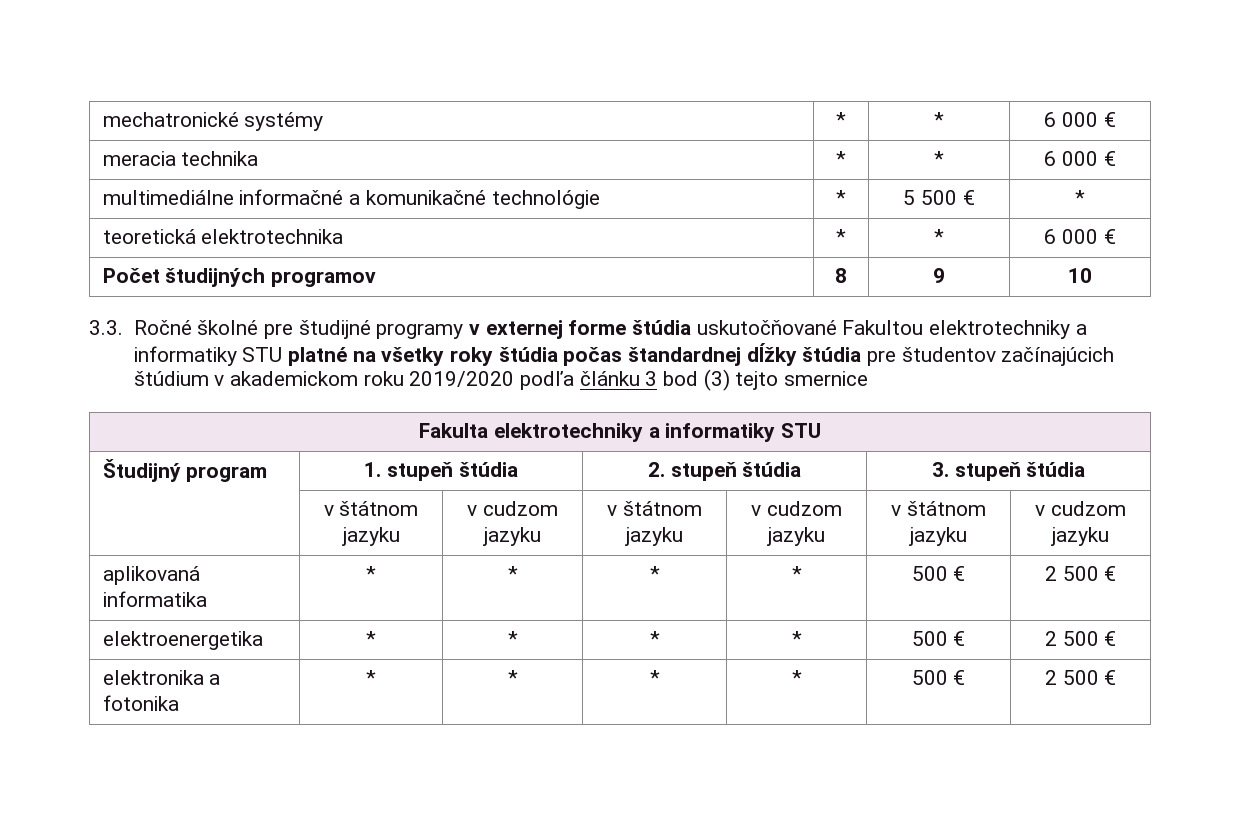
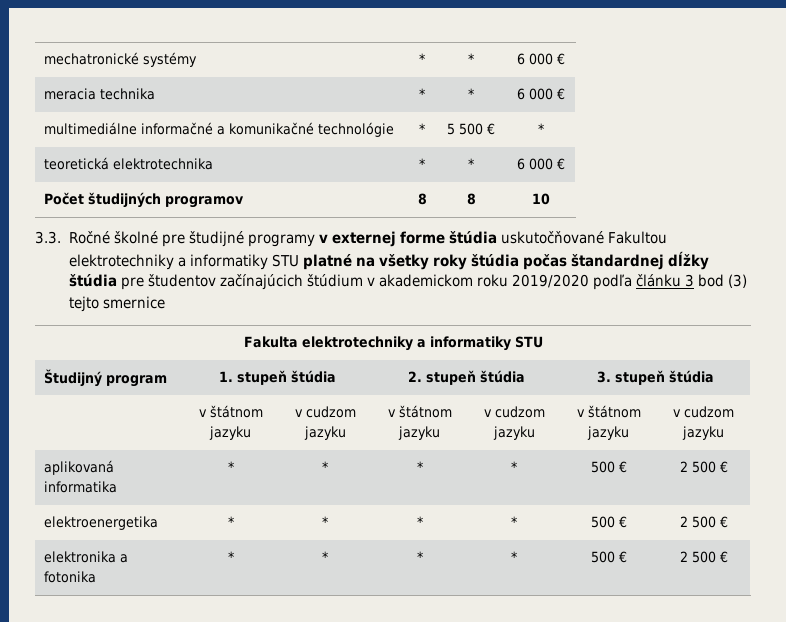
- Počet študijných programov | 8 | 9 | 10
+ Počet študijných programov | 8 | 8 | 10

